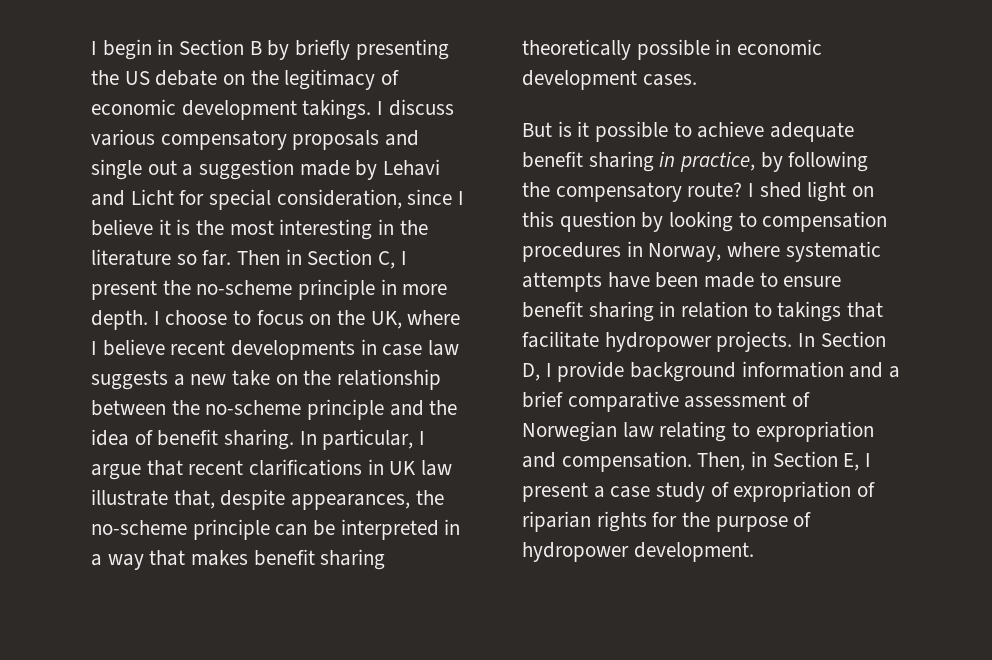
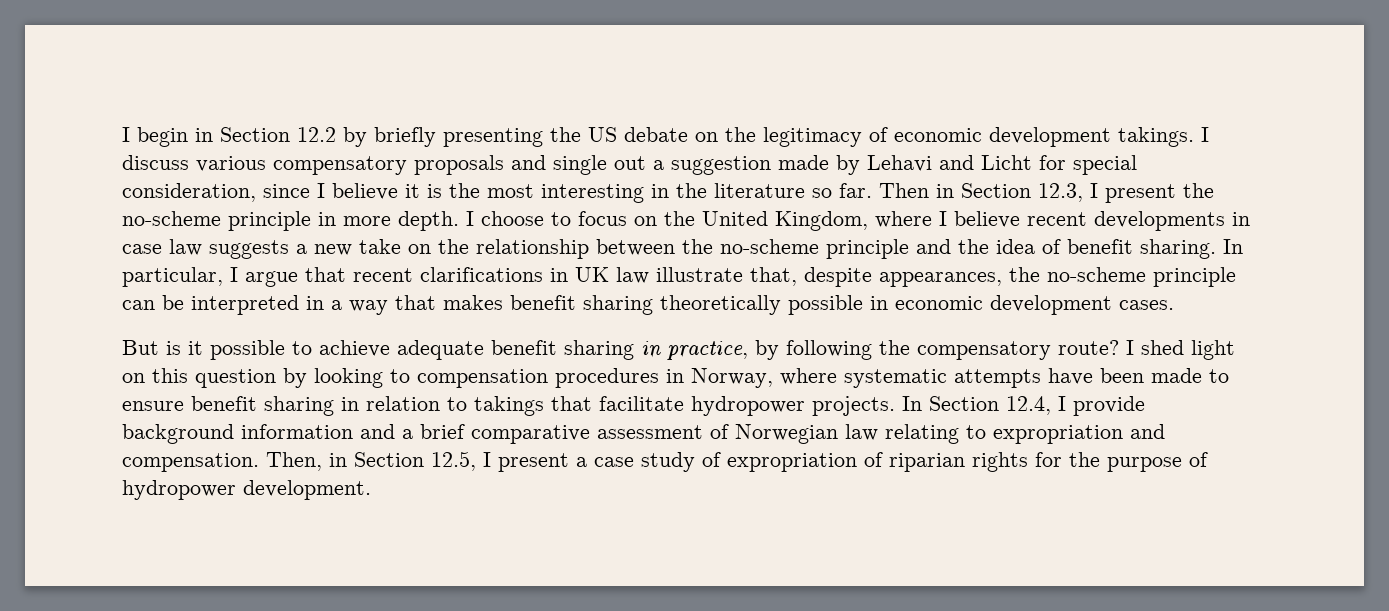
- I begin in Section B by briefly presenting the US debate on the legitimacy of economic development takings.
+ I begin in Section 12.2 by briefly presenting the US debate on the legitimacy of economic development takings.
- Then in Section C, I present the no-scheme principle in more depth.
+ Then in Section 12.3, I present the no-scheme principle in more depth.
- I choose to focus on the UK, where I believe recent developments in case law suggests a new take on the relationship between the no-scheme principle and the idea of benefit sharing.
+ I choose to focus on the United Kingdom, where I believe recent developments in case law suggests a new take on the relationship between the no-scheme principle and the idea of benefit sharing.
- In Section D, I provide background information and a brief comparative assessment of Norwegian law relating to expropriation and compensation.
+ In Section 12.4, I provide background information and a brief comparative assessment of Norwegian law relating to expropriation and compensation.
- Then, in Section E, I present a case study of expropriation of riparian rights for the purpose of hydropower development.
+ Then, in Section 12.5, I present a case study of expropriation of riparian rights for the purpose of hydropower development.

